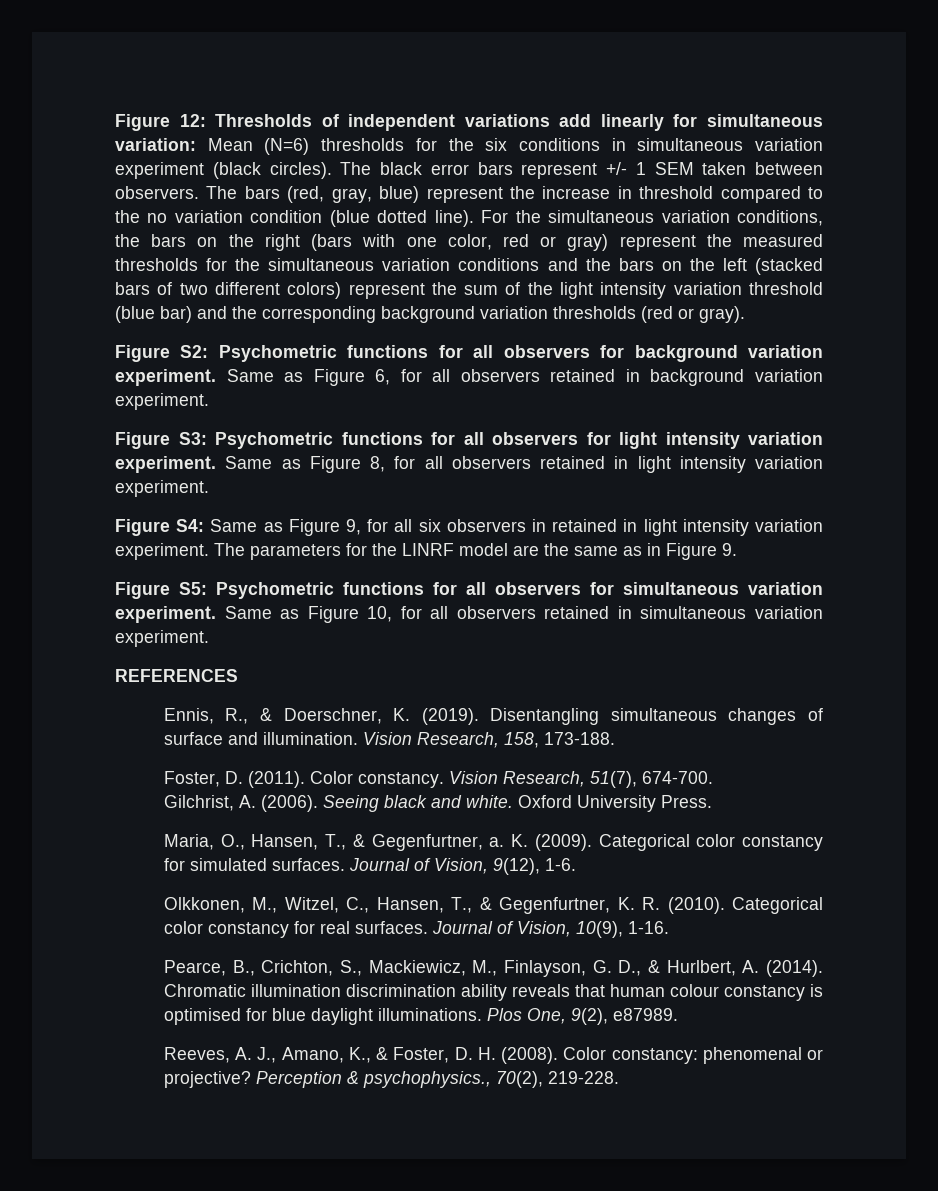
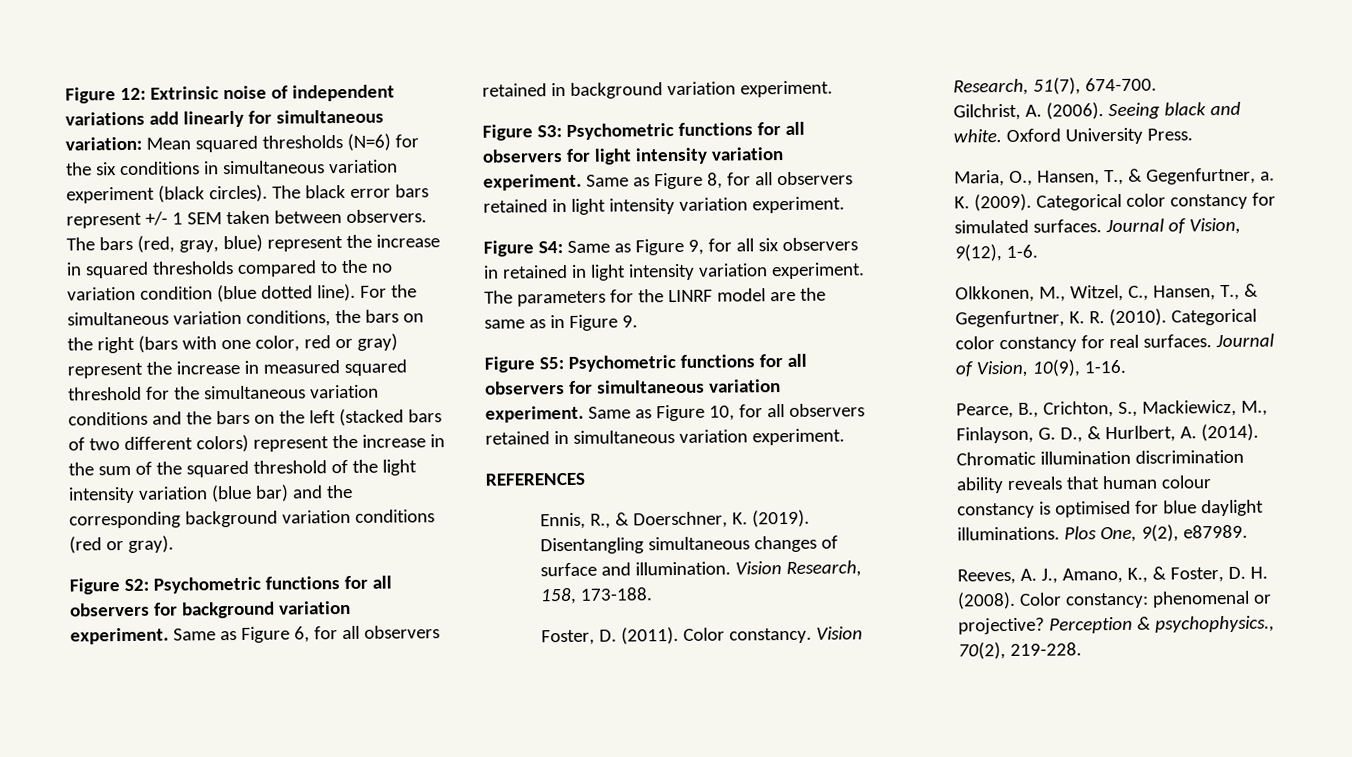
- Figure 12: Thresholds of independent variations add linearly for simultaneous variation: Mean (N=6) thresholds for the six conditions in simultaneous variation experiment (black circles).
+ Figure 12: Extrinsic noise of independent variations add linearly for simultaneous variation: Mean squared thresholds (N=6) for the six conditions in simultaneous variation experiment (black circles).
- The bars (red, gray, blue) represent the increase in threshold compared to the no variation condition (blue dotted line).
+ The bars (red, gray, blue) represent the increase in squared thresholds compared to the no variation condition (blue dotted line).
- For the simultaneous variation conditions, the bars on the right (bars with one color, red or gray) represent the measured thresholds for the simultaneous variation conditions and the bars on the left (stacked bars of two different colors) represent the sum of the light intensity variation threshold (blue bar) and the corresponding background variation thresholds (red or gray).
+ For the simultaneous variation conditions, the bars on the right (bars with one color, red or gray) represent the increase in measured squared threshold for the simultaneous variation conditions and the bars on the left (stacked bars of two different colors) represent the increase in the sum of the squared threshold of the light intensity variation (blue bar) and the corresponding background variation conditions (red or gray).

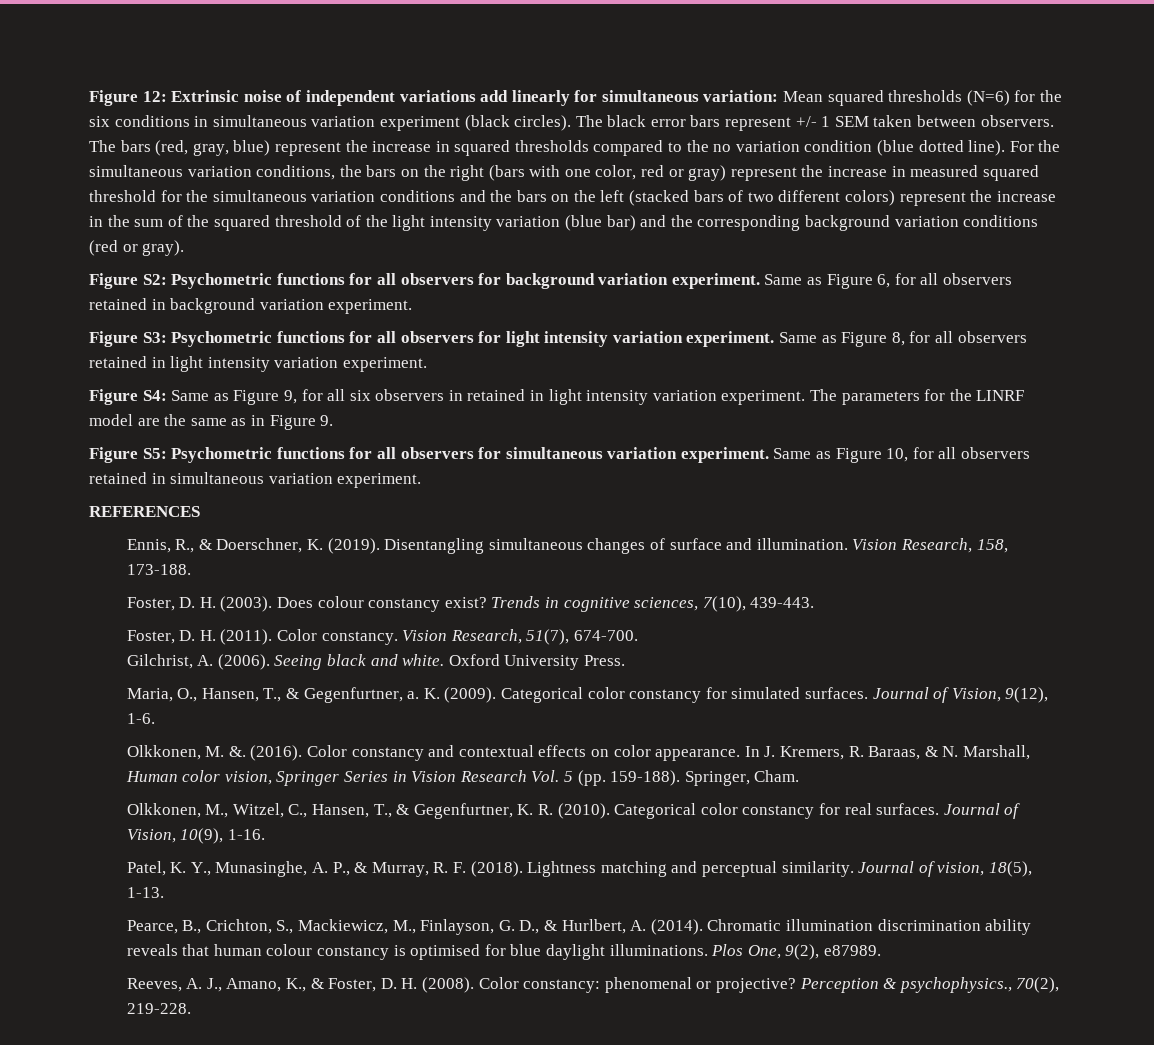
- Foster, D. (2011).
+ Foster, D. H. (2003). Does colour constancy exist? Trends in cognitive sciences, 7(10), 439-443.
+ Foster, D. H. (2011).
+ Olkkonen, M. &. (2016). Color constancy and contextual effects on color appearance. In J. Kremers, R. Baraas, & N. Marshall, Human color vision, Springer Series in Vision Research Vol. 5 (pp. 159-188). Springer, Cham.
+ Patel, K. Y., Munasinghe, A. P., & Murray, R. F. (2018). Lightness matching and perceptual similarity. Journal of vision, 18(5), 1-13.

